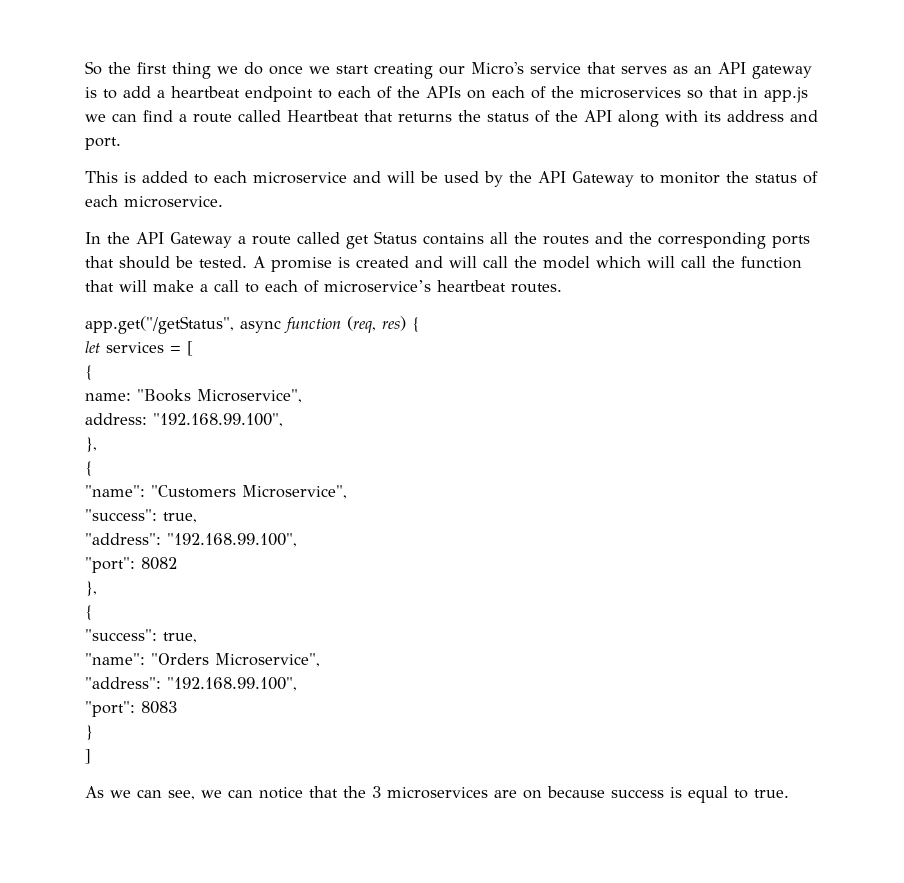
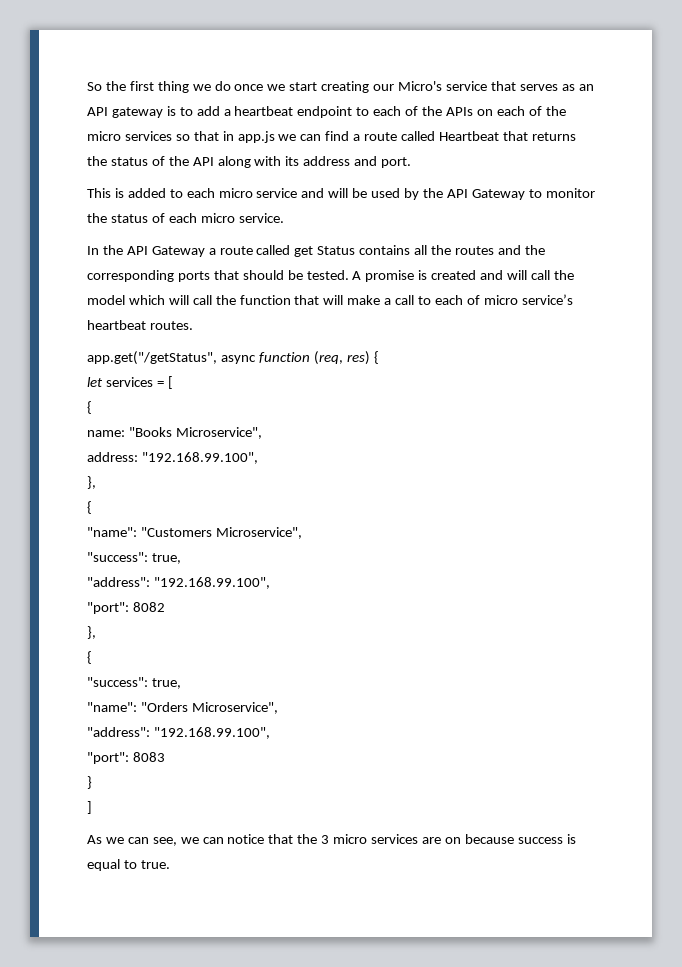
- So the first thing we do once we start creating our Micro's service that serves as an API gateway is to add a heartbeat endpoint to each of the APIs on each of the microservices so that in app.js we can find a route called Heartbeat that returns the status of the API along with its address and port.
+ So the first thing we do once we start creating our Micro's service that serves as an API gateway is to add a heartbeat endpoint to each of the APIs on each of the micro services so that in app.js we can find a route called Heartbeat that returns the status of the API along with its address and port.
- This is added to each microservice and will be used by the API Gateway to monitor the status of each microservice.
+ This is added to each micro service and will be used by the API Gateway to monitor the status of each micro service.
- A promise is created and will call the model which will call the function that will make a call to each of microservice’s heartbeat routes.
+ A promise is created and will call the model which will call the function that will make a call to each of micro service’s heartbeat routes.
- As we can see, we can notice that the 3 microservices are on because success is equal to true.
+ As we can see, we can notice that the 3 micro services are on because success is equal to true.

